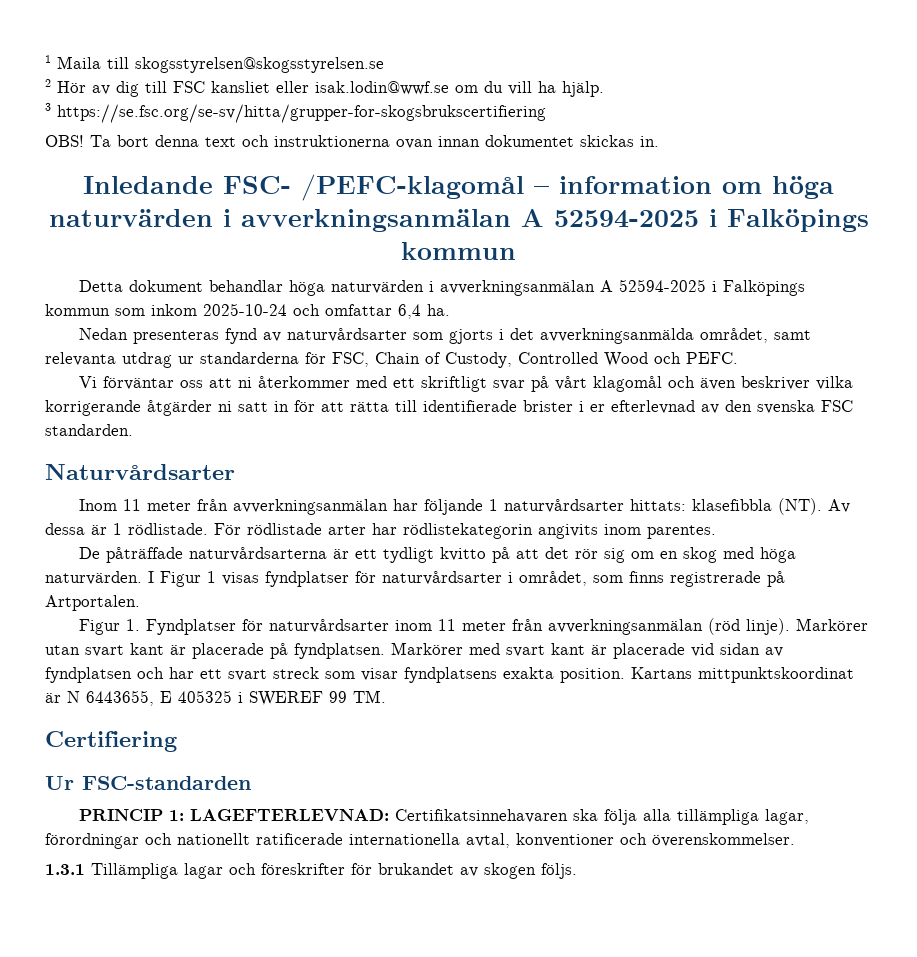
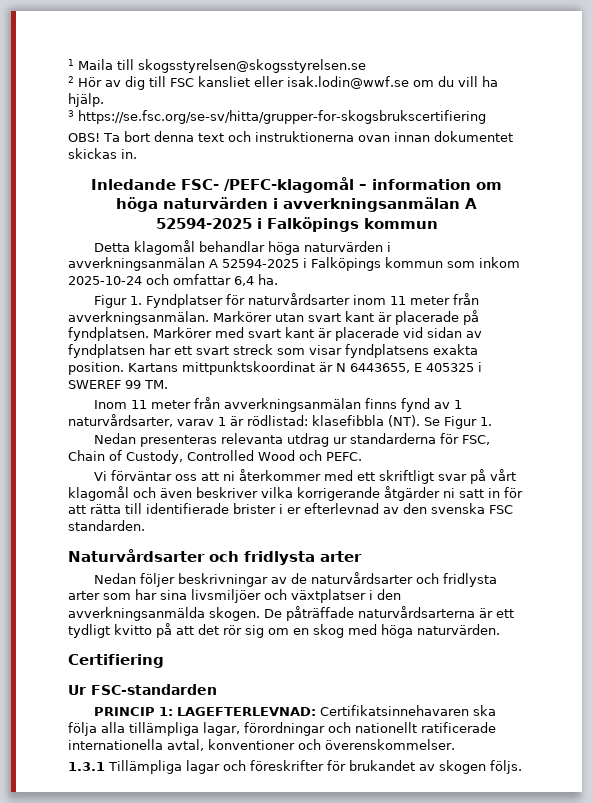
- Detta dokument behandlar höga naturvärden i avverkningsanmälan A 52594-2025 i Falköpings kommun som inkom 2025-10-24 och omfattar 6,4 ha.
+ Detta klagomål behandlar höga naturvärden i avverkningsanmälan A 52594-2025 i Falköpings kommun som inkom 2025-10-24 och omfattar 6,4 ha.
- Nedan presenteras fynd av naturvårdsarter som gjorts i det avverkningsanmälda området, samt relevanta utdrag ur standarderna för FSC, Chain of Custody, Controlled Wood och PEFC.
+ Figur 1. Fyndplatser för naturvårdsarter inom 11 meter från avverkningsanmälan. Markörer utan svart kant är placerade på fyndplatsen. Markörer med svart kant är placerade vid sidan av fyndplatsen har ett svart streck som visar fyndplatsens exakta position. Kartans mittpunktskoordinat är N 6443655, E 405325 i SWEREF 99 TM.
+ Inom 11 meter från avverkningsanmälan finns fynd av 1 naturvårdsarter, varav 1 är rödlistad: klasefibbla (NT). Se Figur 1.
+ Nedan presenteras relevanta utdrag ur standarderna för FSC, Chain of Custody, Controlled Wood och PEFC.
- Naturvårdsarter
- Inom 11 meter från avverkningsanmälan har följande 1 naturvårdsarter hittats: klasefibbla (NT). Av dessa är 1 rödlistade. För rödlistade arter har rödlistekategorin angivits inom parentes.
- De påträffade naturvårdsarterna är ett tydligt kvitto på att det rör sig om en skog med höga naturvärden. I Figur 1 visas fyndplatser för naturvårdsarter i området, som finns registrerade på Artportalen.
- Figur 1. Fyndplatser för naturvårdsarter inom 11 meter från avverkningsanmälan (röd linje). Markörer utan svart kant är placerade på fyndplatsen. Markörer med svart kant är placerade vid sidan av fyndplatsen och har ett svart streck som visar fyndplatsens exakta position. Kartans mittpunktskoordinat är N 6443655, E 405325 i SWEREF 99 TM.
+ Naturvårdsarter och fridlysta arter
+ Nedan följer beskrivningar av de naturvårdsarter och fridlysta arter som har sina livsmiljöer och växtplatser i den avverkningsanmälda skogen. De påträffade naturvårdsarterna är ett tydligt kvitto på att det rör sig om en skog med höga naturvärden.

